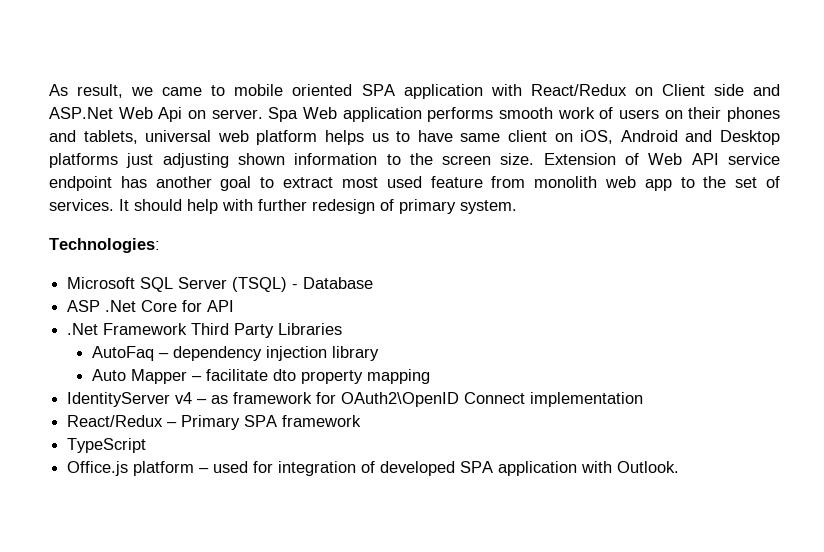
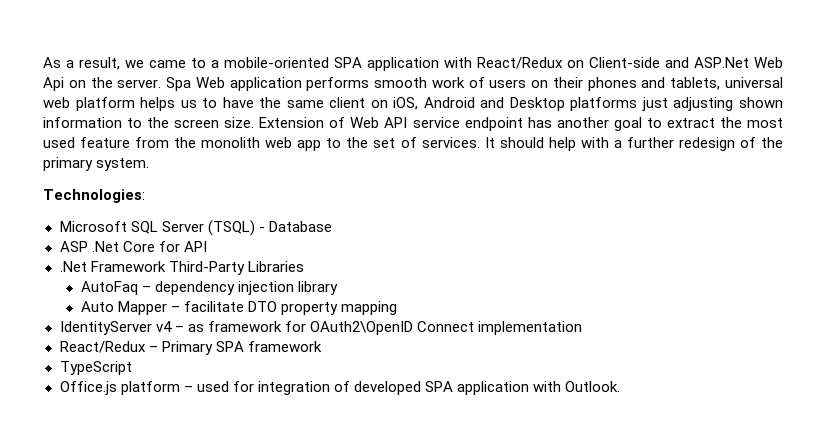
- As result, we came to mobile oriented SPA application with React/Redux on Client side and ASP.Net Web Api on server.
+ As a result, we came to a mobile-oriented SPA application with React/Redux on Client-side and ASP.Net Web Api on the server.
- Spa Web application performs smooth work of users on their phones and tablets, universal web platform helps us to have same client on iOS, Android and Desktop platforms just adjusting shown information to the screen size.
+ Spa Web application performs smooth work of users on their phones and tablets, universal web platform helps us to have the same client on iOS, Android and Desktop platforms just adjusting shown information to the screen size.
- Extension of Web API service endpoint has another goal to extract most used feature from monolith web app to the set of services.
+ Extension of Web API service endpoint has another goal to extract the most used feature from the monolith web app to the set of services.
- It should help with further redesign of primary system.
+ It should help with a further redesign of the primary system.
- .Net Framework Third Party Libraries
+ .Net Framework Third-Party Libraries
- Auto Mapper – facilitate dto property mapping
+ Auto Mapper – facilitate DTO property mapping

